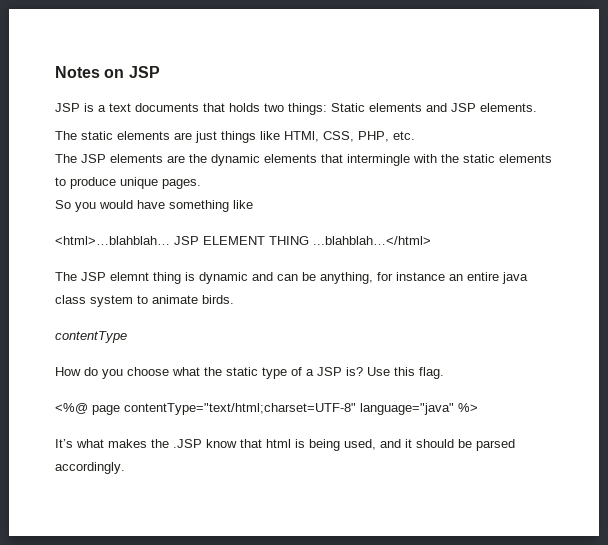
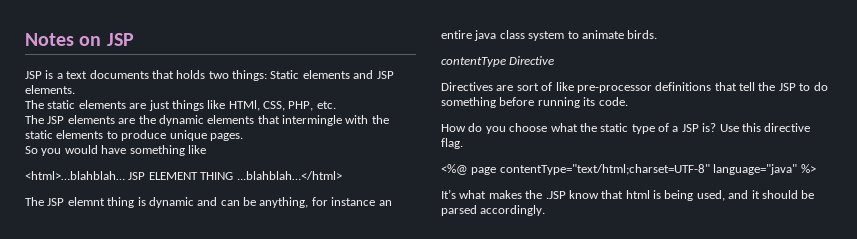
- contentType
+ contentType Directive
+ Directives are sort of like pre-processor definitions that tell the JSP to do something before running its code.
- Use this flag.
+ Use this directive flag.

